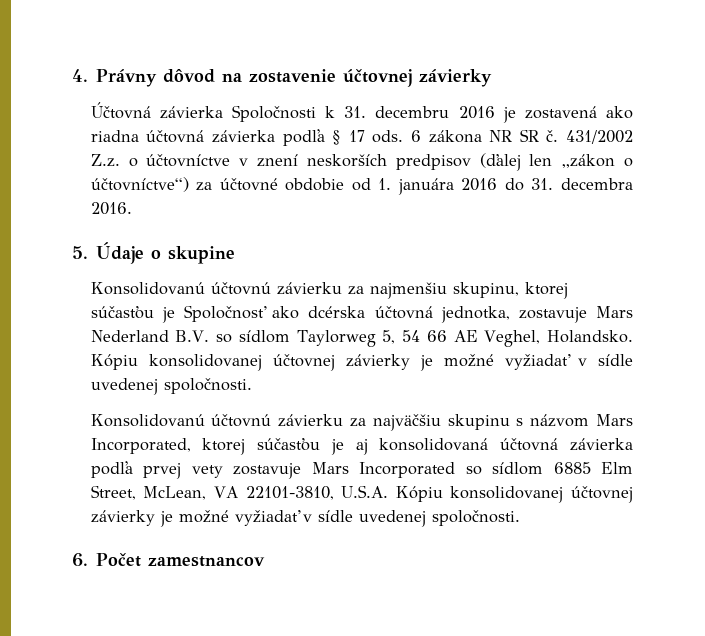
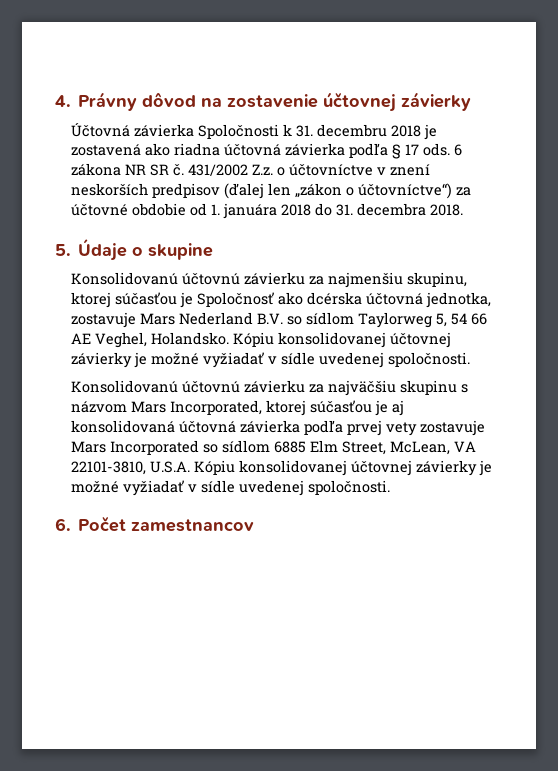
- Účtovná závierka Spoločnosti k 31. decembru 2016 je zostavená ako riadna účtovná závierka podľa § 17 ods.
+ Účtovná závierka Spoločnosti k 31. decembru 2018 je zostavená ako riadna účtovná závierka podľa § 17 ods.
- 431/2002 Z.z. o účtovníctve v znení neskorších predpisov (ďalej len „zákon o účtovníctve“) za účtovné obdobie od 1. januára 2016 do 31. decembra 2016.
+ 431/2002 Z.z. o účtovníctve v znení neskorších predpisov (ďalej len „zákon o účtovníctve“) za účtovné obdobie od 1. januára 2018 do 31. decembra 2018.

